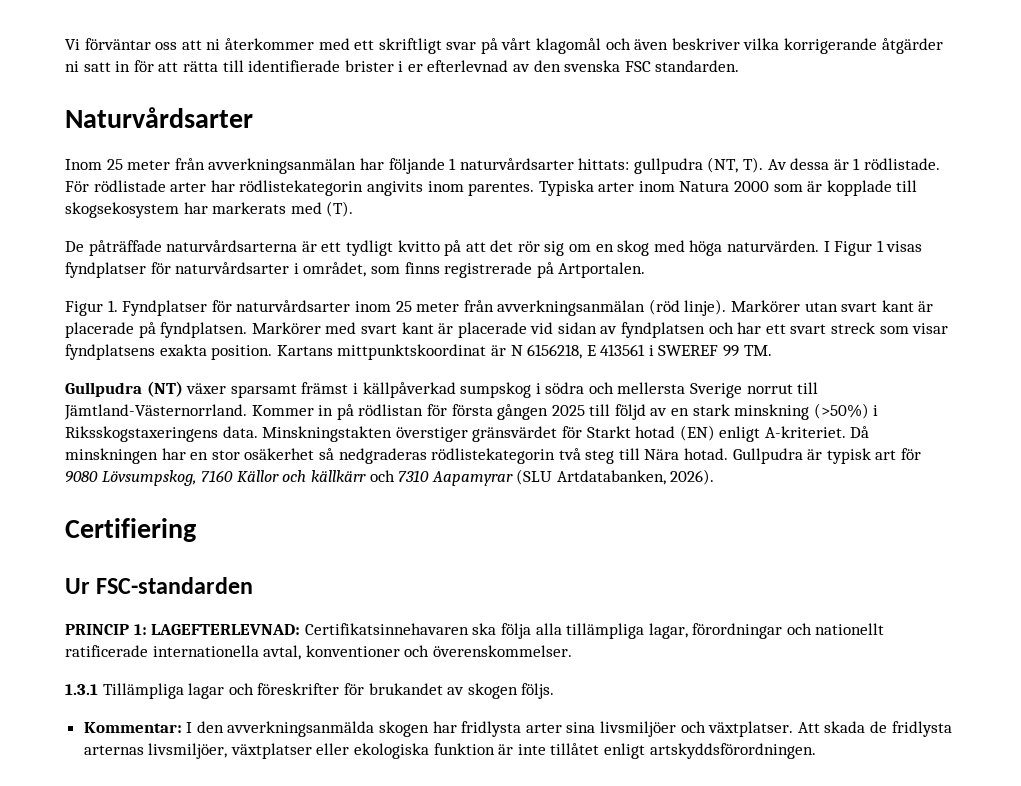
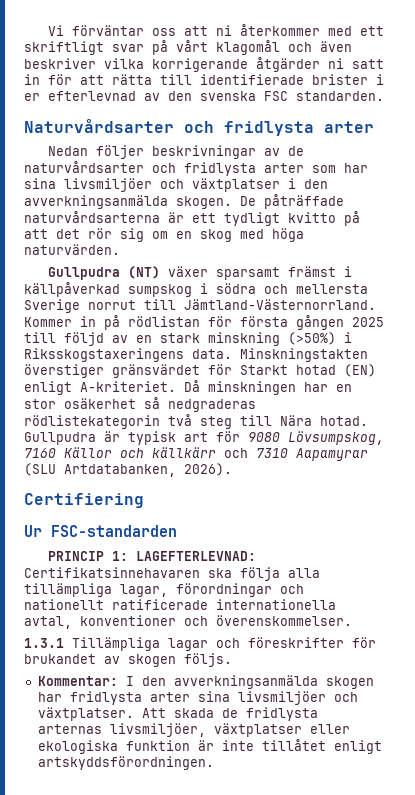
- Naturvårdsarter
- Inom 25 meter från avverkningsanmälan har följande 1 naturvårdsarter hittats: gullpudra (NT, T). Av dessa är 1 rödlistade. För rödlistade arter har rödlistekategorin angivits inom parentes. Typiska arter inom Natura 2000 som är kopplade till skogsekosystem har markerats med (T).
- De påträffade naturvårdsarterna är ett tydligt kvitto på att det rör sig om en skog med höga naturvärden. I Figur 1 visas fyndplatser för naturvårdsarter i området, som finns registrerade på Artportalen.
- Figur 1. Fyndplatser för naturvårdsarter inom 25 meter från avverkningsanmälan (röd linje). Markörer utan svart kant är placerade på fyndplatsen. Markörer med svart kant är placerade vid sidan av fyndplatsen och har ett svart streck som visar fyndplatsens exakta position. Kartans mittpunktskoordinat är N 6156218, E 413561 i SWEREF 99 TM.
+ Naturvårdsarter och fridlysta arter
+ Nedan följer beskrivningar av de naturvårdsarter och fridlysta arter som har sina livsmiljöer och växtplatser i den avverkningsanmälda skogen. De påträffade naturvårdsarterna är ett tydligt kvitto på att det rör sig om en skog med höga naturvärden.

